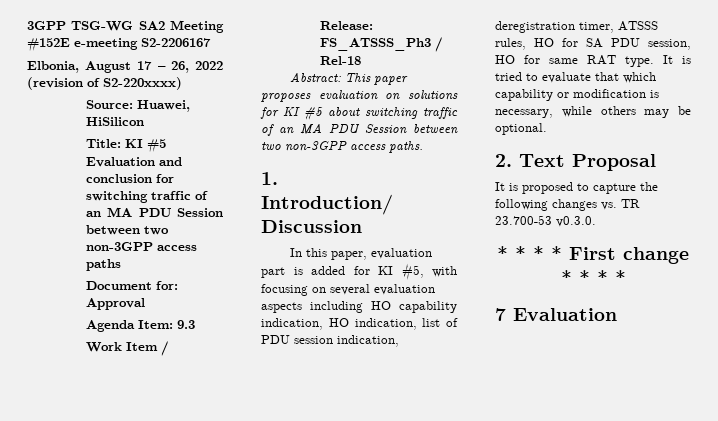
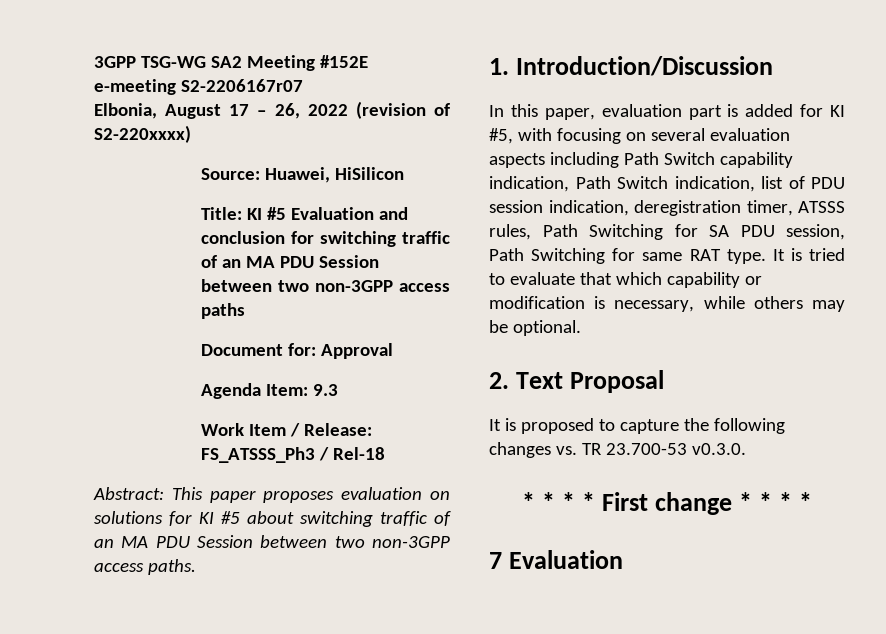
- 3GPP TSG-WG SA2 Meeting #152E e-meeting S2-2206167
+ 3GPP TSG-WG SA2 Meeting #152E e-meeting S2-2206167r07
- In this paper, evaluation part is added for KI #5, with focusing on several evaluation aspects including HO capability indication, HO indication, list of PDU session indication, deregistration timer, ATSSS rules, HO for SA PDU session, HO for same RAT type.
+ In this paper, evaluation part is added for KI #5, with focusing on several evaluation aspects including Path Switch capability indication, Path Switch indication, list of PDU session indication, deregistration timer, ATSSS rules, Path Switching for SA PDU session, Path Switching for same RAT type.

